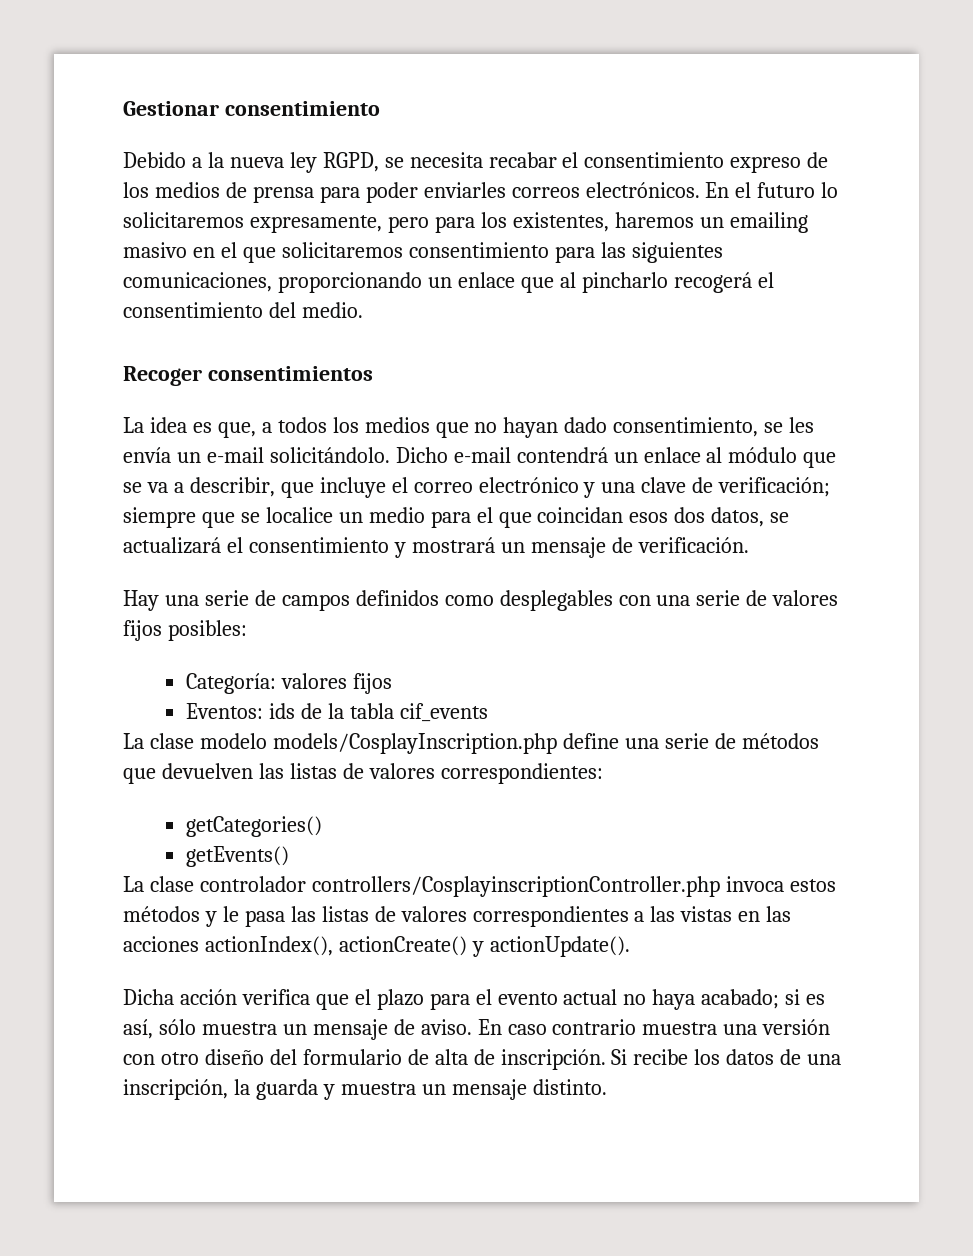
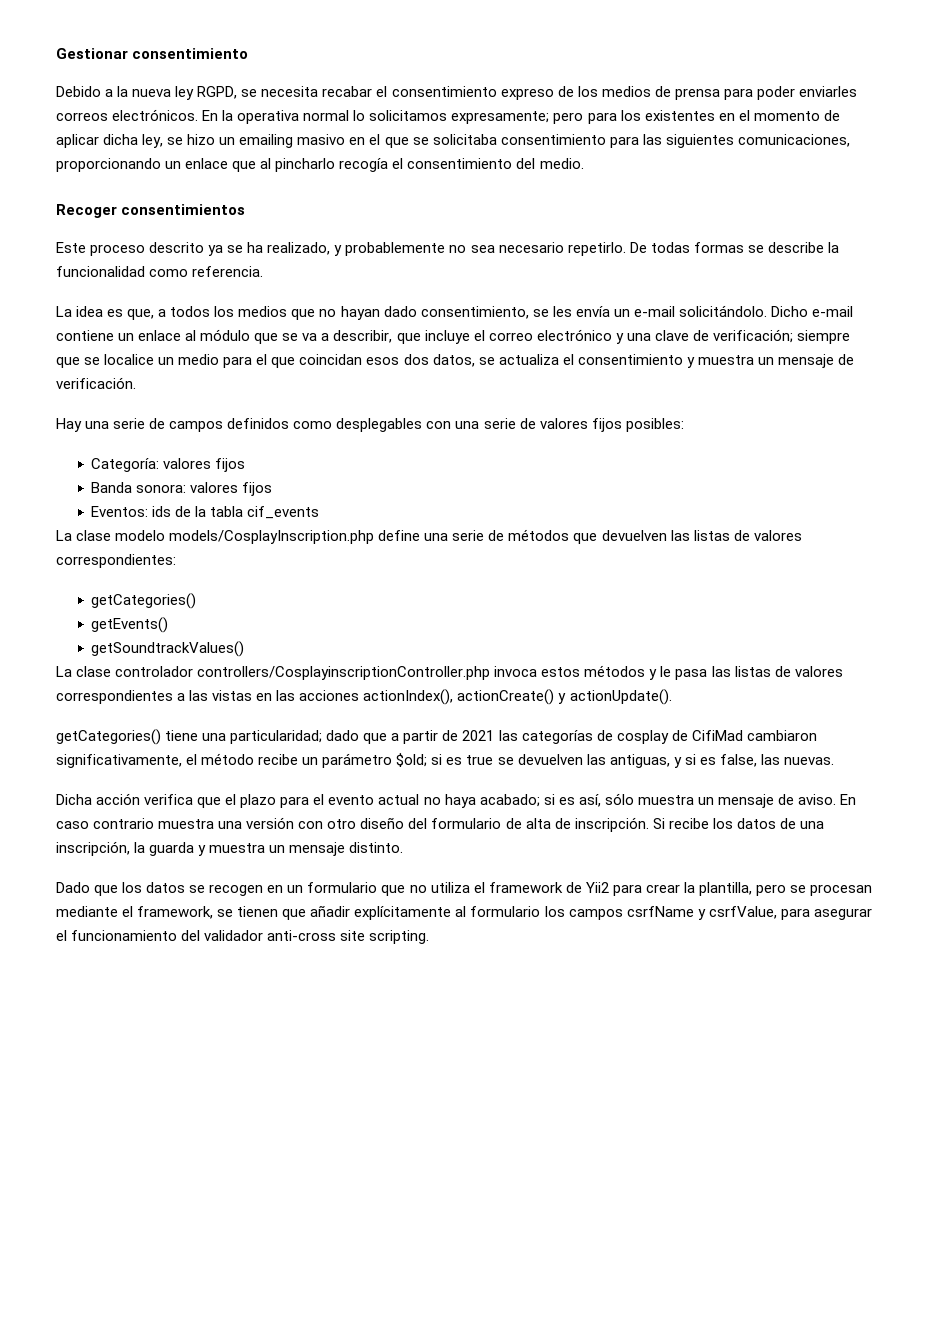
- En el futuro lo solicitaremos expresamente, pero para los existentes, haremos un emailing masivo en el que solicitaremos consentimiento para las siguientes comunicaciones, proporcionando un enlace que al pincharlo recogerá el consentimiento del medio.
+ En la operativa normal lo solicitamos expresamente; pero para los existentes en el momento de aplicar dicha ley, se hizo un emailing masivo en el que se solicitaba consentimiento para las siguientes comunicaciones, proporcionando un enlace que al pincharlo recogía el consentimiento del medio.
+ Este proceso descrito ya se ha realizado, y probablemente no sea necesario repetirlo. De todas formas se describe la funcionalidad como referencia.
- Dicho e-mail contendrá un enlace al módulo que se va a describir, que incluye el correo electrónico y una clave de verificación; siempre que se localice un medio para el que coincidan esos dos datos, se actualizará el consentimiento y mostrará un mensaje de verificación.
+ Dicho e-mail contiene un enlace al módulo que se va a describir, que incluye el correo electrónico y una clave de verificación; siempre que se localice un medio para el que coincidan esos dos datos, se actualiza el consentimiento y muestra un mensaje de verificación.
+ Banda sonora: valores fijos
+ getSoundtrackValues()
+ getCategories() tiene una particularidad; dado que a partir de 2021 las categorías de cosplay de CifiMad cambiaron significativamente, el método recibe un parámetro $old; si es true se devuelven las antiguas, y si es false, las nuevas.
+ Dado que los datos se recogen en un formulario que no utiliza el framework de Yii2 para crear la plantilla, pero se procesan mediante el framework, se tienen que añadir explícitamente al formulario los campos csrfName y csrfValue, para asegurar el funcionamiento del validador anti-cross site scripting.

